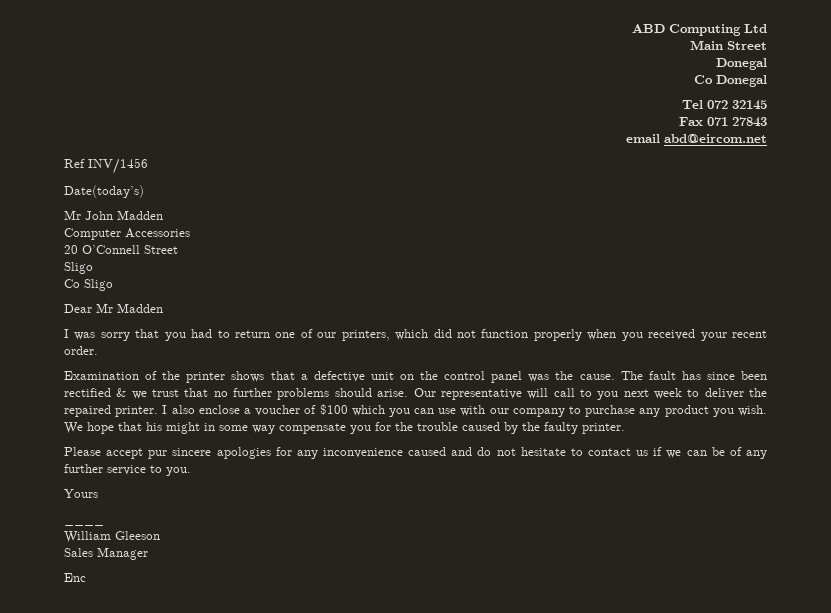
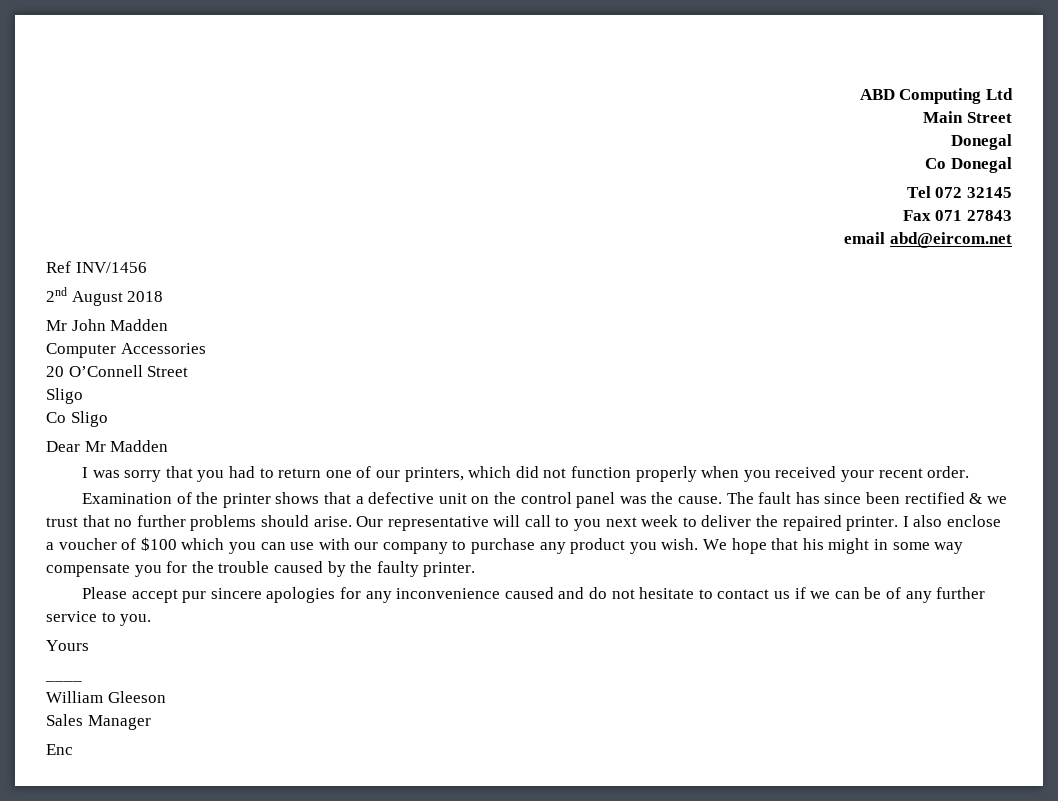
- Date(today’s)
+ 2nd August 2018

